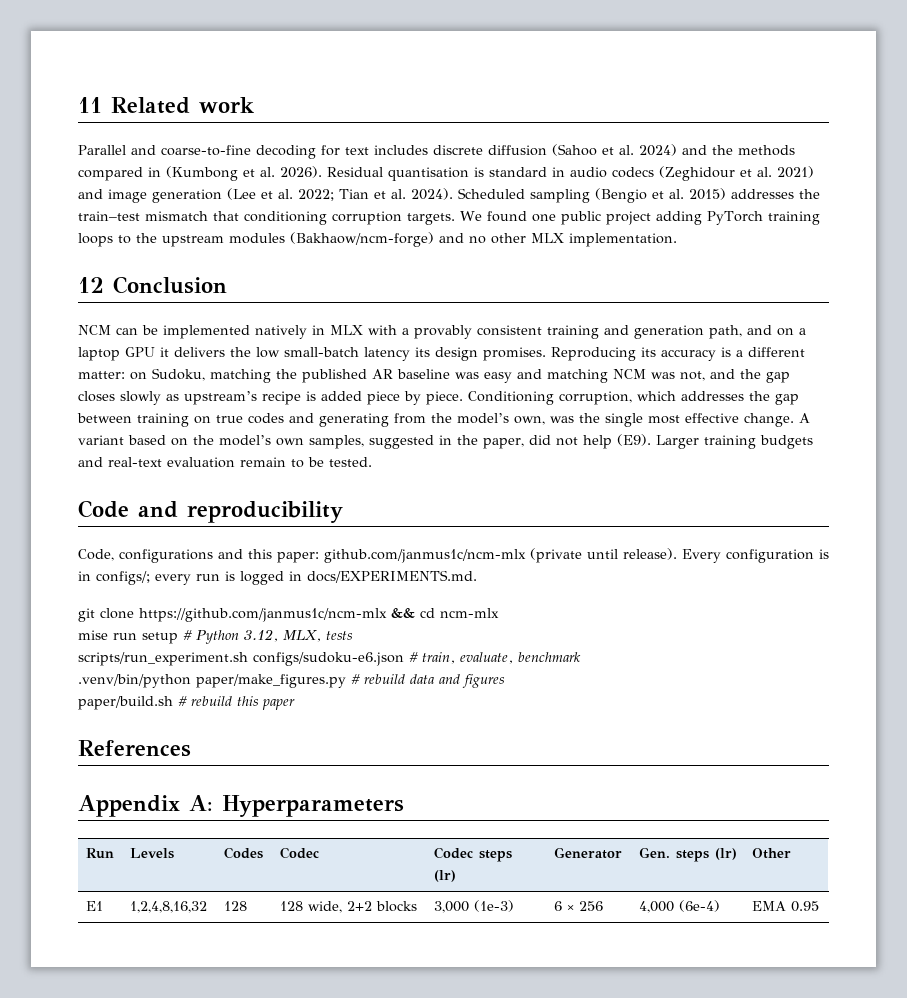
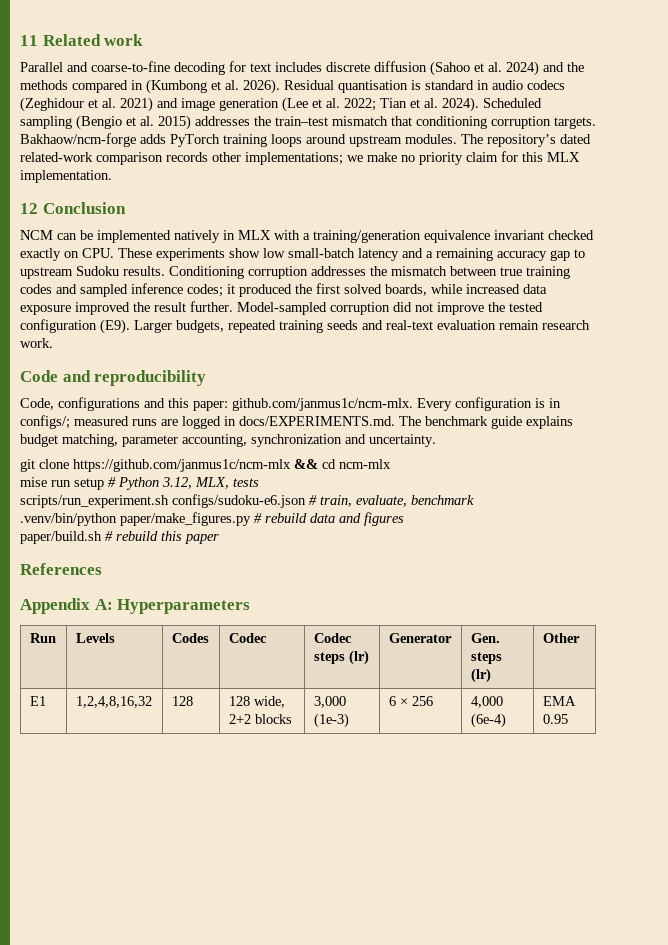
- We found one public project adding PyTorch training loops to the upstream modules (Bakhaow/ncm-forge) and no other MLX implementation.
+ Bakhaow/ncm-forge adds PyTorch training loops around upstream modules. The repository’s dated related-work comparison records other implementations; we make no priority claim for this MLX implementation.
- NCM can be implemented natively in MLX with a provably consistent training and generation path, and on a laptop GPU it delivers the low small-batch latency its design promises. Reproducing its accuracy is a different matter: on Sudoku, matching the published AR baseline was easy and matching NCM was not, and the gap closes slowly as upstream’s recipe is added piece by piece. Conditioning corruption, which addresses the gap between training on true codes and generating from the model’s own, was the single most effective change. A variant based on the model’s own samples, suggested in the paper, did not help (E9). Larger training budgets and real-text evaluation remain to be tested.
+ NCM can be implemented natively in MLX with a training/generation equivalence invariant checked exactly on CPU. These experiments show low small-batch latency and a remaining accuracy gap to upstream Sudoku results. Conditioning corruption addresses the mismatch between true training codes and sampled inference codes; it produced the first solved boards, while increased data exposure improved the result further. Model-sampled corruption did not improve the tested configuration (E9). Larger budgets, repeated training seeds and real-text evaluation remain research work.
- Code, configurations and this paper: github.com/janmus1c/ncm-mlx (private until release). Every configuration is in configs/; every run is logged in docs/EXPERIMENTS.md.
+ Code, configurations and this paper: github.com/janmus1c/ncm-mlx. Every configuration is in configs/; measured runs are logged in docs/EXPERIMENTS.md. The benchmark guide explains budget matching, parameter accounting, synchronization and uncertainty.

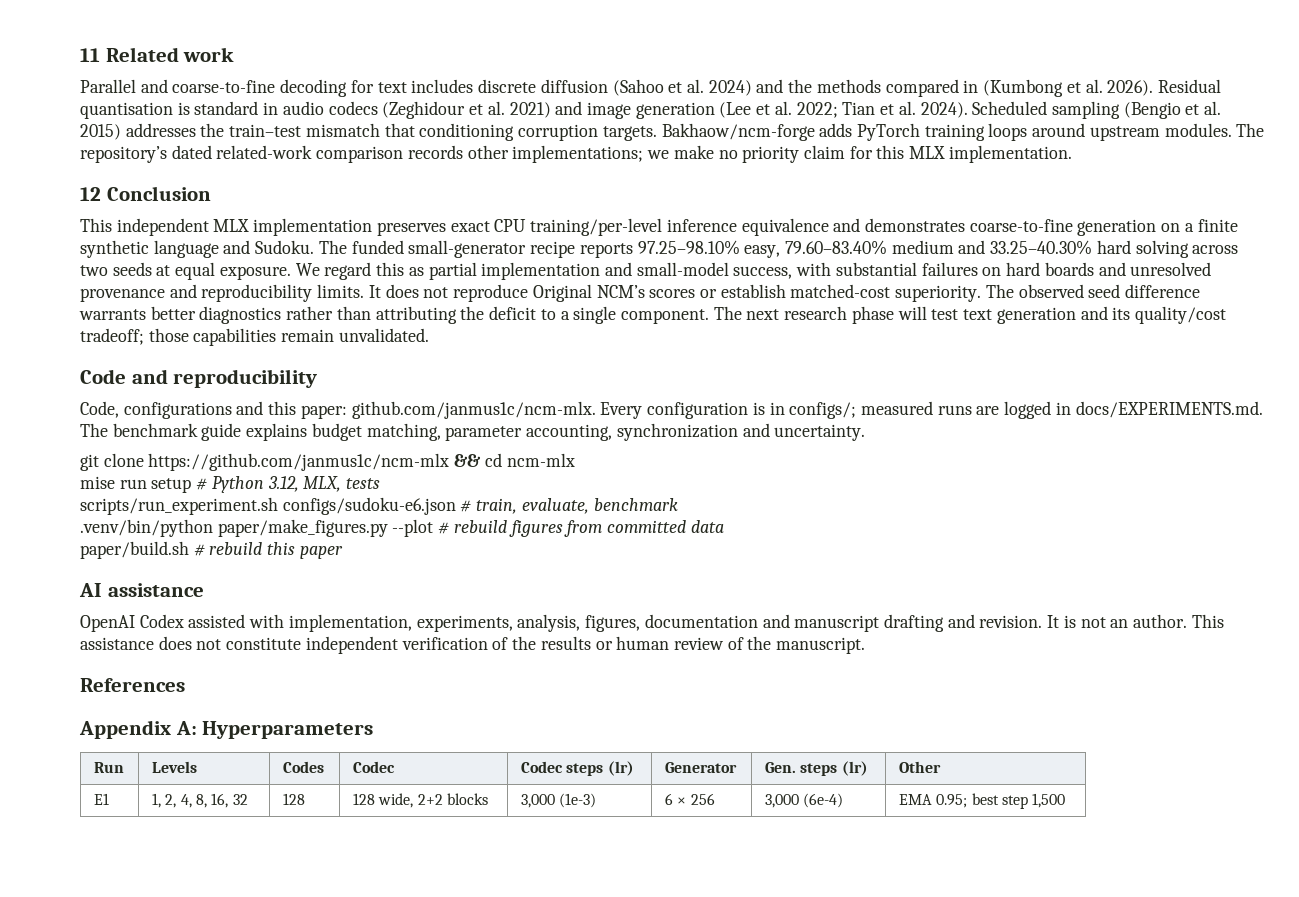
- NCM can be implemented natively in MLX with a training/generation equivalence invariant checked exactly on CPU. These experiments show low small-batch latency and a remaining accuracy gap to upstream Sudoku results. Conditioning corruption addresses the mismatch between true training codes and sampled inference codes; it produced the first solved boards, while increased data exposure improved the result further. Model-sampled corruption did not improve the tested configuration (E9). Larger budgets, repeated training seeds and real-text evaluation remain research work.
+ This independent MLX implementation preserves exact CPU training/per-level inference equivalence and demonstrates coarse-to-fine generation on a finite synthetic language and Sudoku. The funded small-generator recipe reports 97.25–98.10% easy, 79.60–83.40% medium and 33.25–40.30% hard solving across two seeds at equal exposure. We regard this as partial implementation and small-model success, with substantial failures on hard boards and unresolved provenance and reproducibility limits. It does not reproduce Original NCM’s scores or establish matched-cost superiority. The observed seed difference warrants better diagnostics rather than attributing the deficit to a single component. The next research phase will test text generation and its quality/cost tradeoff; those capabilities remain unvalidated.
- .venv/bin/python paper/make_figures.py # rebuild data and figures
+ .venv/bin/python paper/make_figures.py --plot # rebuild figures from committed data
+ AI assistance
+ OpenAI Codex assisted with implementation, experiments, analysis, figures, documentation and manuscript drafting and revision. It is not an author. This assistance does not constitute independent verification of the results or human review of the manuscript.
- E1 | 1,2,4,8,16,32 | 128 | 128 wide, 2+2 blocks | 3,000 (1e-3) | 6 × 256 | 4,000 (6e-4) | EMA 0.95
+ E1 | 1, 2, 4, 8, 16, 32 | 128 | 128 wide, 2+2 blocks | 3,000 (1e-3) | 6 × 256 | 3,000 (6e-4) | EMA 0.95; best step 1,500

